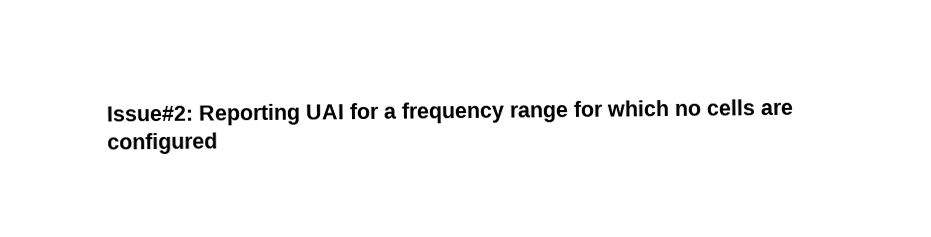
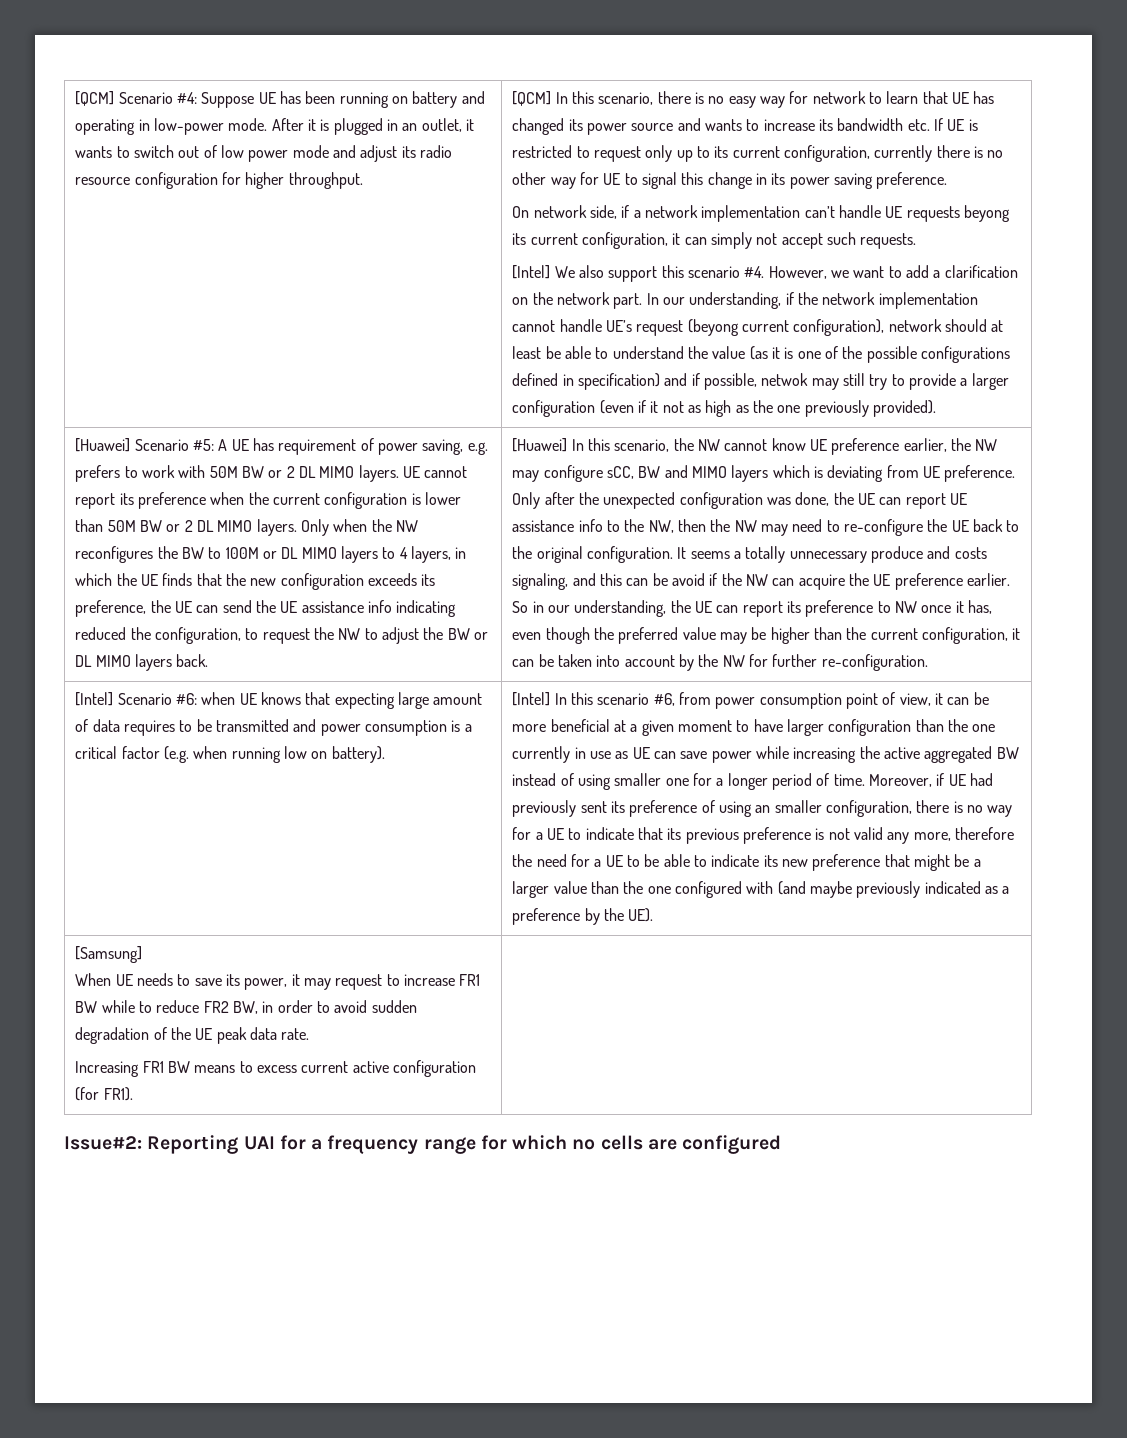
+ [QCM] Scenario #4: Suppose UE has been running on battery and operating in low-power mode. After it is plugged in an outlet, it wants to switch out of low power mode and adjust its radio resource configuration for higher throughput. | [QCM] In this scenario, there is no easy way for network to learn that UE has changed its power source and wants to increase its bandwidth etc. If UE is restricted to request only up to its current configuration, currently there is no other way for UE to signal this change in its power saving preference.
+ On network side, if a network implementation can’t handle UE requests beyong its current configuration, it can simply not accept such requests.
+ [Intel] We also support this scenario #4. However, we want to add a clarification on the network part. In our understanding, if the network implementation cannot handle UE’s request (beyong current configuration), network should at least be able to understand the value (as it is one of the possible configurations defined in specification) and if possible, netwok may still try to provide a larger configuration (even if it not as high as the one previously provided).
+ [Huawei] Scenario #5: A UE has requirement of power saving, e.g. prefers to work with 50M BW or 2 DL MIMO layers. UE cannot report its preference when the current configuration is lower than 50M BW or 2 DL MIMO layers. Only when the NW reconfigures the BW to 100M or DL MIMO layers to 4 layers, in which the UE finds that the new configuration exceeds its preference, the UE can send the UE assistance info indicating reduced the configuration, to request the NW to adjust the BW or DL MIMO layers back. | [Huawei] In this scenario, the NW cannot know UE preference earlier, the NW may configure sCC, BW and MIMO layers which is deviating from UE preference. Only after the unexpected configuration was done, the UE can report UE assistance info to the NW, then the NW may need to re-configure the UE back to the original configuration. It seems a totally unnecessary produce and costs signaling, and this can be avoid if the NW can acquire the UE preference earlier. So in our understanding, the UE can report its preference to NW once it has, even though the preferred value may be higher than the current configuration, it can be taken into account by the NW for further re-configuration.
+ [Intel] Scenario #6: when UE knows that expecting large amount of data requires to be transmitted and power consumption is a critical factor (e.g. when running low on battery). | [Intel] In this scenario #6, from power consumption point of view, it can be more beneficial at a given moment to have larger configuration than the one currently in use as UE can save power while increasing the active aggregated BW instead of using smaller one for a longer period of time. Moreover, if UE had previously sent its preference of using an smaller configuration, there is no way for a UE to indicate that its previous preference is not valid any more, therefore the need for a UE to be able to indicate its new preference that might be a larger value than the one configured with (and maybe previously indicated as a preference by the UE).
+ [Samsung]
+ When UE needs to save its power, it may request to increase FR1 BW while to reduce FR2 BW, in order to avoid sudden degradation of the UE peak data rate.
+ Increasing FR1 BW means to excess current active configuration (for FR1).

